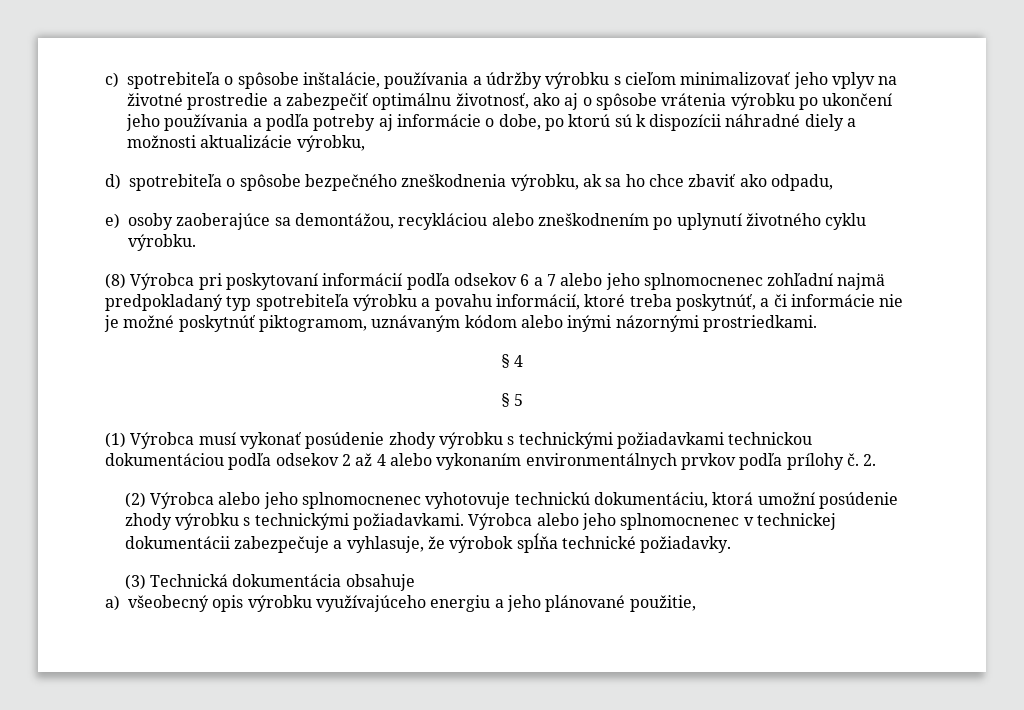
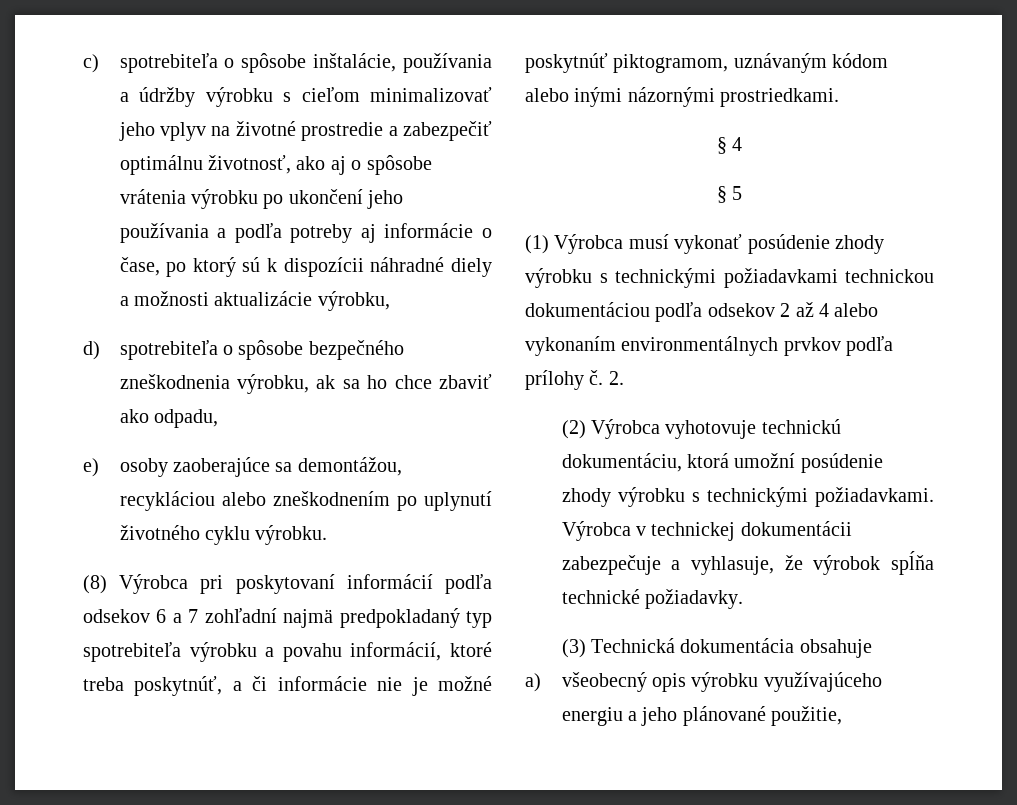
- c) spotrebiteľa o spôsobe inštalácie, používania a údržby výrobku s cieľom minimalizovať jeho vplyv na životné prostredie a zabezpečiť optimálnu životnosť, ako aj o spôsobe vrátenia výrobku po ukončení jeho používania a podľa potreby aj informácie o dobe, po ktorú sú k dispozícii náhradné diely a možnosti aktualizácie výrobku,
+ c) spotrebiteľa o spôsobe inštalácie, používania a údržby výrobku s cieľom minimalizovať jeho vplyv na životné prostredie a zabezpečiť optimálnu životnosť, ako aj o spôsobe vrátenia výrobku po ukončení jeho používania a podľa potreby aj informácie o čase, po ktorý sú k dispozícii náhradné diely a možnosti aktualizácie výrobku,
- (8) Výrobca pri poskytovaní informácií podľa odsekov 6 a 7 alebo jeho splnomocnenec zohľadní najmä predpokladaný typ spotrebiteľa výrobku a povahu informácií, ktoré treba poskytnúť, a či informácie nie je možné poskytnúť piktogramom, uznávaným kódom alebo inými názornými prostriedkami.
+ (8) Výrobca pri poskytovaní informácií podľa odsekov 6 a 7 zohľadní najmä predpokladaný typ spotrebiteľa výrobku a povahu informácií, ktoré treba poskytnúť, a či informácie nie je možné poskytnúť piktogramom, uznávaným kódom alebo inými názornými prostriedkami.
- (2) Výrobca alebo jeho splnomocnenec vyhotovuje technickú dokumentáciu, ktorá umožní posúdenie zhody výrobku s technickými požiadavkami.
+ (2) Výrobca vyhotovuje technickú dokumentáciu, ktorá umožní posúdenie zhody výrobku s technickými požiadavkami.
- Výrobca alebo jeho splnomocnenec v technickej dokumentácii zabezpečuje a vyhlasuje, že výrobok spĺňa technické požiadavky.
+ Výrobca v technickej dokumentácii zabezpečuje a vyhlasuje, že výrobok spĺňa technické požiadavky.

